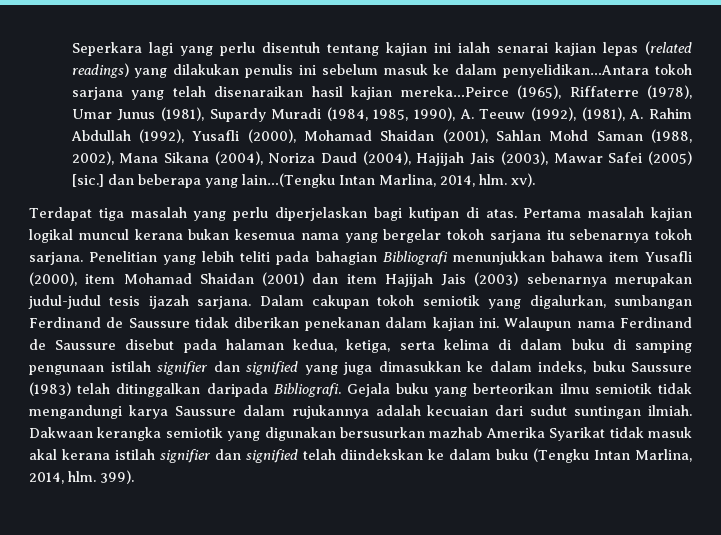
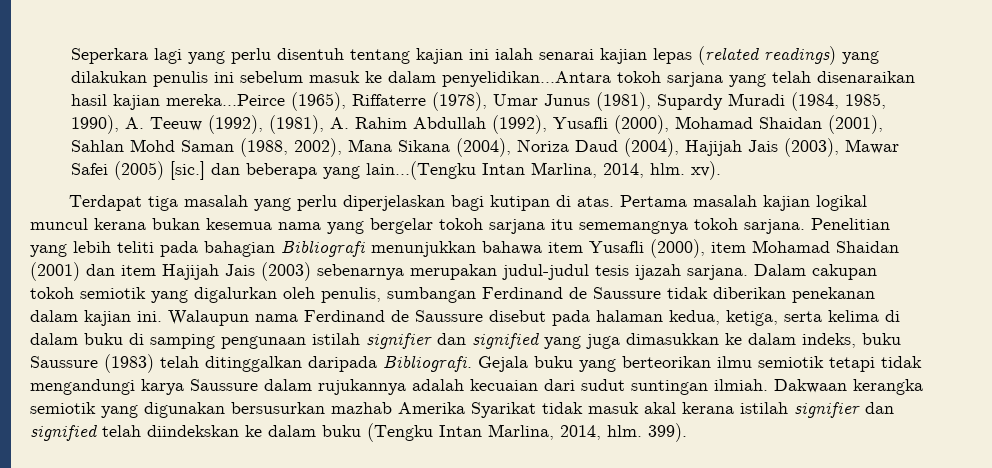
- Pertama masalah kajian logikal muncul kerana bukan kesemua nama yang bergelar tokoh sarjana itu sebenarnya tokoh sarjana.
+ Pertama masalah kajian logikal muncul kerana bukan kesemua nama yang bergelar tokoh sarjana itu sememangnya tokoh sarjana.
- Dalam cakupan tokoh semiotik yang digalurkan, sumbangan Ferdinand de Saussure tidak diberikan penekanan dalam kajian ini.
+ Dalam cakupan tokoh semiotik yang digalurkan oleh penulis, sumbangan Ferdinand de Saussure tidak diberikan penekanan dalam kajian ini.
- Gejala buku yang berteorikan ilmu semiotik tidak mengandungi karya Saussure dalam rujukannya adalah kecuaian dari sudut suntingan ilmiah.
+ Gejala buku yang berteorikan ilmu semiotik tetapi tidak mengandungi karya Saussure dalam rujukannya adalah kecuaian dari sudut suntingan ilmiah.

